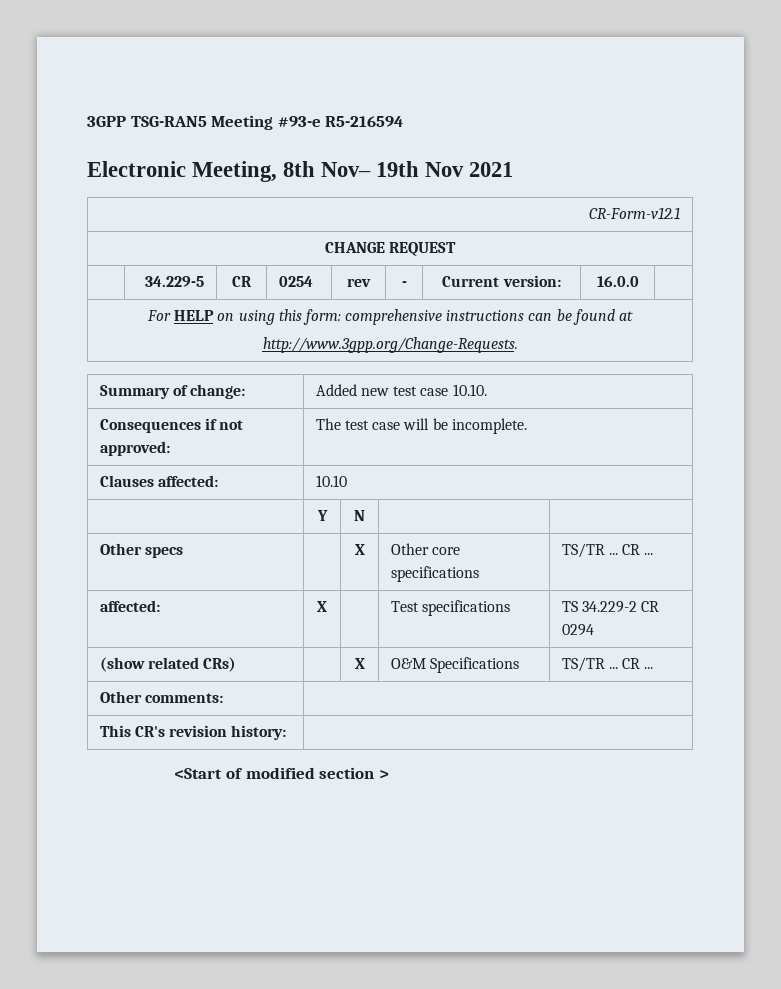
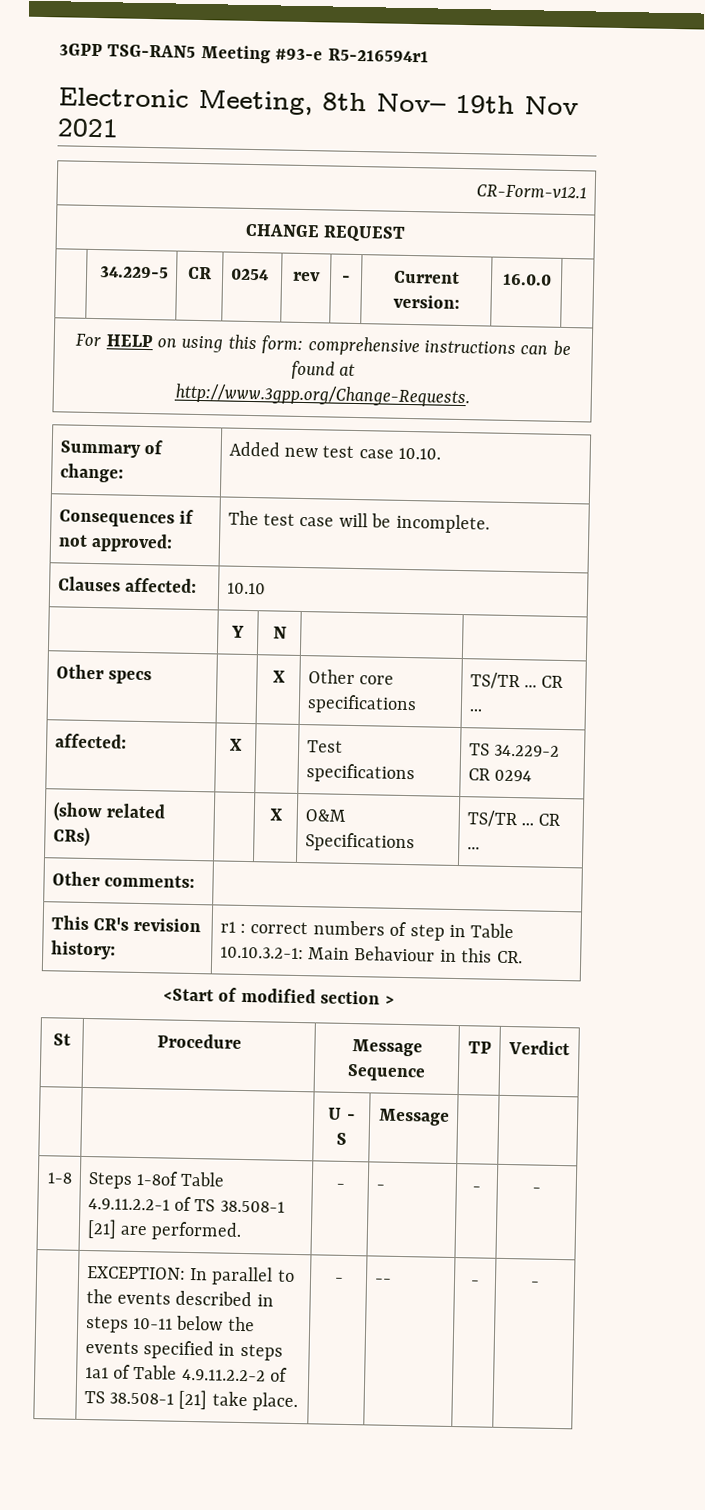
- 3GPP TSG-RAN5 Meeting #93-e R5-216594
+ 3GPP TSG-RAN5 Meeting #93-e R5-216594r1
- This CR's revision history: |
+ This CR's revision history: | r1 : correct numbers of step in Table 10.10.3.2-1: Main Behaviour in this CR.
+ St | Procedure | Message Sequence | TP | Verdict
+ | | U - S | Message | |
+ 1-8 | Steps 1-8of Table 4.9.11.2.2-1 of TS 38.508-1 [21] are performed. | - | - | - | -
+ | EXCEPTION: In parallel to the events described in steps 10-11 below the events specified in steps 1a1 of Table 4.9.11.2.2-2 of TS 38.508-1 [21] take place. | - | -- | - | -

